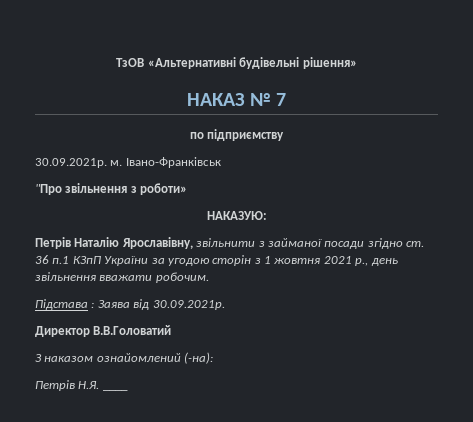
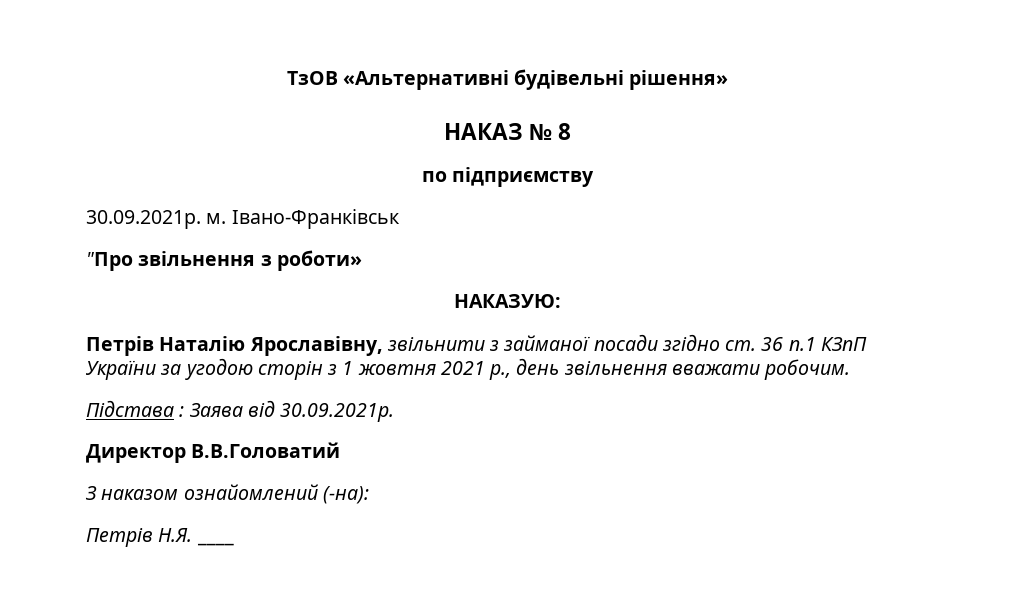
- НАКАЗ № 7
+ НАКАЗ № 8

